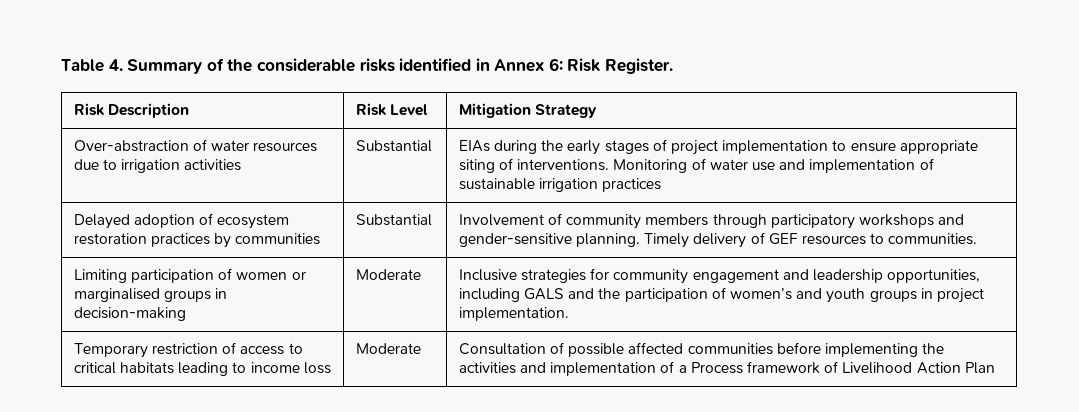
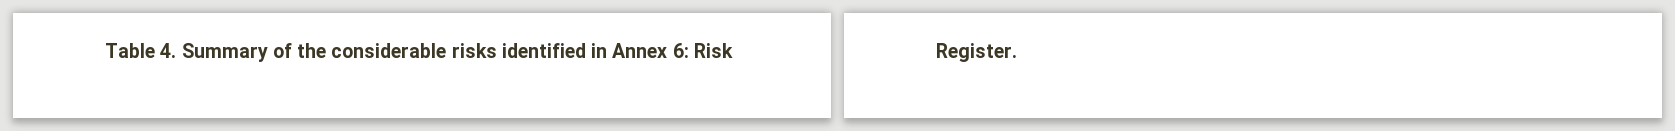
- Risk Description | Risk Level | Mitigation Strategy
- Over-abstraction of water resources due to irrigation activities | Substantial | EIAs during the early stages of project implementation to ensure appropriate siting of interventions. Monitoring of water use and implementation of sustainable irrigation practices
- Delayed adoption of ecosystem restoration practices by communities | Substantial | Involvement of community members through participatory workshops and gender-sensitive planning. Timely delivery of GEF resources to communities.
- Limiting participation of women or marginalised groups in decision-making | Moderate | Inclusive strategies for community engagement and leadership opportunities, including GALS and the participation of women’s and youth groups in project implementation.
- Temporary restriction of access to critical habitats leading to income loss | Moderate | Consultation of possible affected communities before implementing the activities and implementation of a Process framework of Livelihood Action Plan

